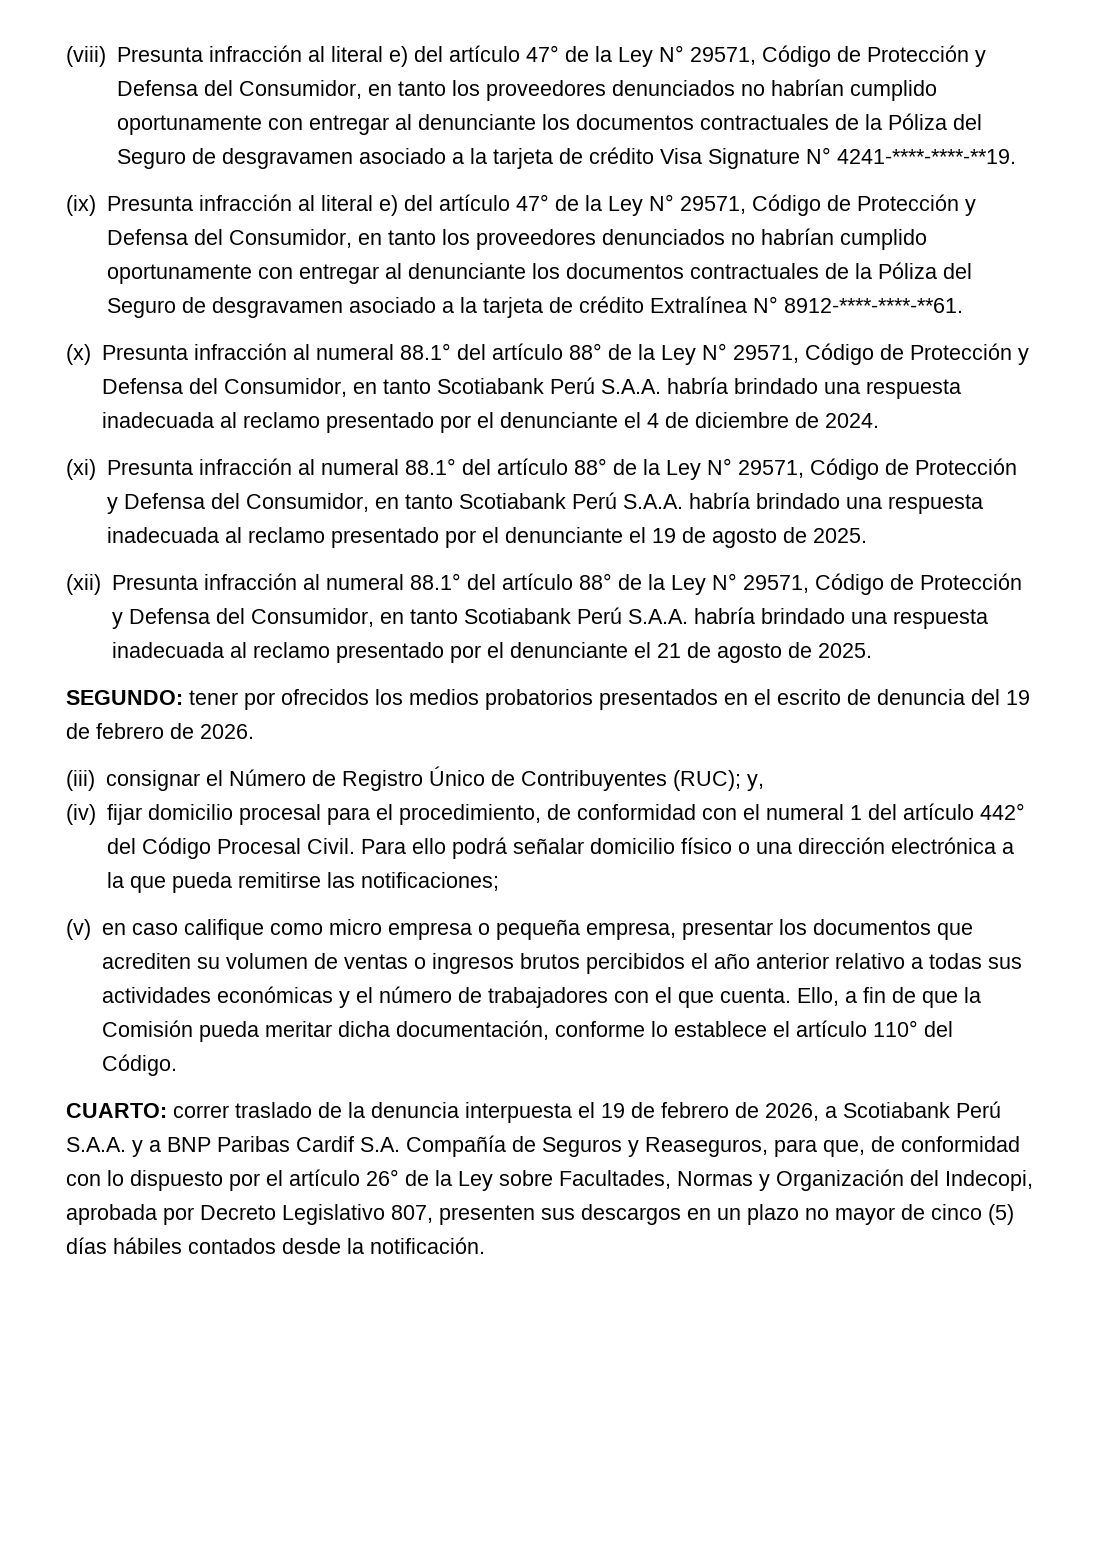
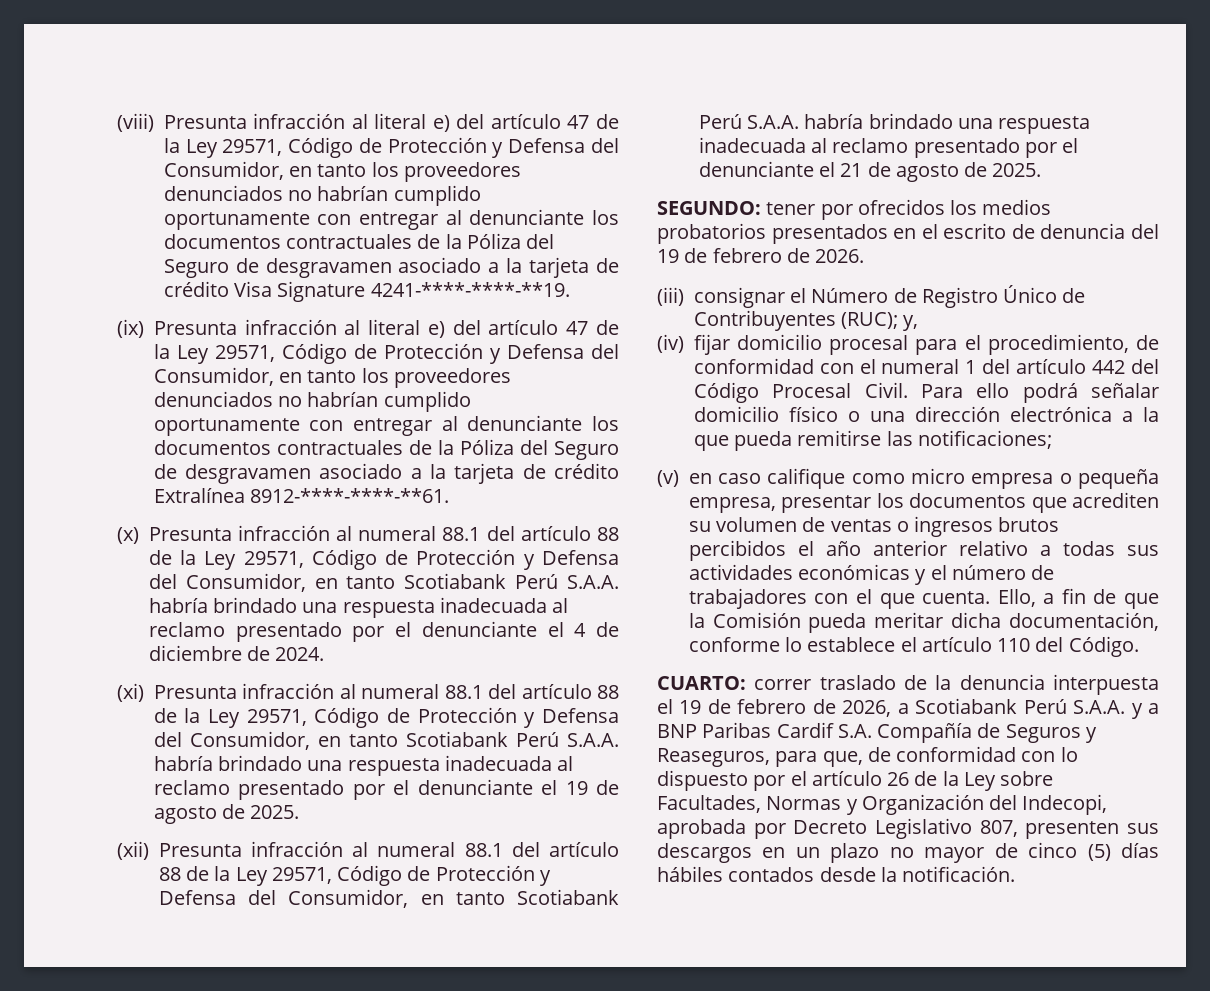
- (viii) Presunta infracción al literal e) del artículo 47° de la Ley N° 29571, Código de Protección y Defensa del Consumidor, en tanto los proveedores denunciados no habrían cumplido oportunamente con entregar al denunciante los documentos contractuales de la Póliza del Seguro de desgravamen asociado a la tarjeta de crédito Visa Signature N° 4241-****-****-**19.
+ (viii) Presunta infracción al literal e) del artículo 47 de la Ley 29571, Código de Protección y Defensa del Consumidor, en tanto los proveedores denunciados no habrían cumplido oportunamente con entregar al denunciante los documentos contractuales de la Póliza del Seguro de desgravamen asociado a la tarjeta de crédito Visa Signature 4241-****-****-**19.
- (ix) Presunta infracción al literal e) del artículo 47° de la Ley N° 29571, Código de Protección y Defensa del Consumidor, en tanto los proveedores denunciados no habrían cumplido oportunamente con entregar al denunciante los documentos contractuales de la Póliza del Seguro de desgravamen asociado a la tarjeta de crédito Extralínea N° 8912-****-****-**61.
+ (ix) Presunta infracción al literal e) del artículo 47 de la Ley 29571, Código de Protección y Defensa del Consumidor, en tanto los proveedores denunciados no habrían cumplido oportunamente con entregar al denunciante los documentos contractuales de la Póliza del Seguro de desgravamen asociado a la tarjeta de crédito Extralínea 8912-****-****-**61.
- (x) Presunta infracción al numeral 88.1° del artículo 88° de la Ley N° 29571, Código de Protección y Defensa del Consumidor, en tanto Scotiabank Perú S.A.A. habría brindado una respuesta inadecuada al reclamo presentado por el denunciante el 4 de diciembre de 2024.
+ (x) Presunta infracción al numeral 88.1 del artículo 88 de la Ley 29571, Código de Protección y Defensa del Consumidor, en tanto Scotiabank Perú S.A.A. habría brindado una respuesta inadecuada al reclamo presentado por el denunciante el 4 de diciembre de 2024.
- (xi) Presunta infracción al numeral 88.1° del artículo 88° de la Ley N° 29571, Código de Protección y Defensa del Consumidor, en tanto Scotiabank Perú S.A.A. habría brindado una respuesta inadecuada al reclamo presentado por el denunciante el 19 de agosto de 2025.
+ (xi) Presunta infracción al numeral 88.1 del artículo 88 de la Ley 29571, Código de Protección y Defensa del Consumidor, en tanto Scotiabank Perú S.A.A. habría brindado una respuesta inadecuada al reclamo presentado por el denunciante el 19 de agosto de 2025.
- (xii) Presunta infracción al numeral 88.1° del artículo 88° de la Ley N° 29571, Código de Protección y Defensa del Consumidor, en tanto Scotiabank Perú S.A.A. habría brindado una respuesta inadecuada al reclamo presentado por el denunciante el 21 de agosto de 2025.
+ (xii) Presunta infracción al numeral 88.1 del artículo 88 de la Ley 29571, Código de Protección y Defensa del Consumidor, en tanto Scotiabank Perú S.A.A. habría brindado una respuesta inadecuada al reclamo presentado por el denunciante el 21 de agosto de 2025.
- (iv) fijar domicilio procesal para el procedimiento, de conformidad con el numeral 1 del artículo 442° del Código Procesal Civil.
+ (iv) fijar domicilio procesal para el procedimiento, de conformidad con el numeral 1 del artículo 442 del Código Procesal Civil.
- Ello, a fin de que la Comisión pueda meritar dicha documentación, conforme lo establece el artículo 110° del Código.
+ Ello, a fin de que la Comisión pueda meritar dicha documentación, conforme lo establece el artículo 110 del Código.
- correr traslado de la denuncia interpuesta el 19 de febrero de 2026, a Scotiabank Perú S.A.A. y a BNP Paribas Cardif S.A. Compañía de Seguros y Reaseguros, para que, de conformidad con lo dispuesto por el artículo 26° de la Ley sobre Facultades, Normas y Organización del Indecopi, aprobada por Decreto Legislativo 807, presenten sus descargos en un plazo no mayor de cinco (5) días hábiles contados desde la notificación.
+ correr traslado de la denuncia interpuesta el 19 de febrero de 2026, a Scotiabank Perú S.A.A. y a BNP Paribas Cardif S.A. Compañía de Seguros y Reaseguros, para que, de conformidad con lo dispuesto por el artículo 26 de la Ley sobre Facultades, Normas y Organización del Indecopi, aprobada por Decreto Legislativo 807, presenten sus descargos en un plazo no mayor de cinco (5) días hábiles contados desde la notificación.

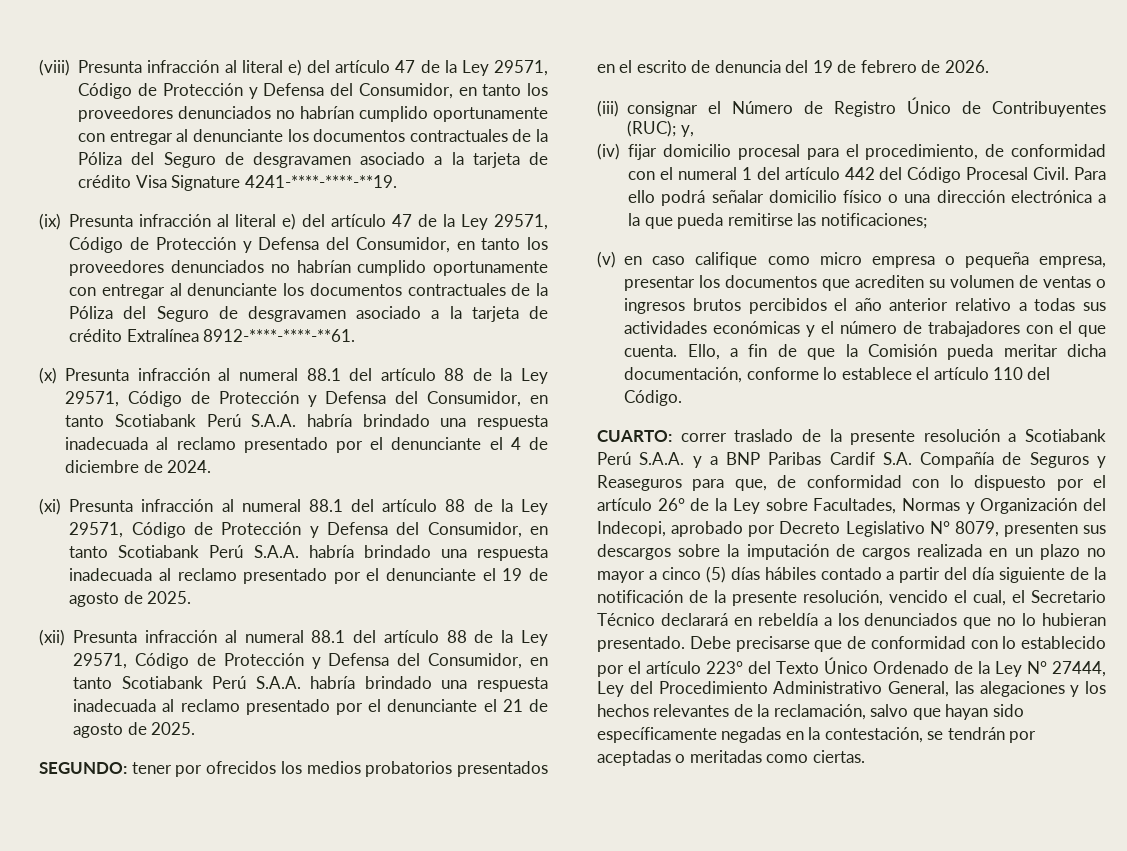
- CUARTO: correr traslado de la denuncia interpuesta el 19 de febrero de 2026, a Scotiabank Perú S.A.A. y a BNP Paribas Cardif S.A. Compañía de Seguros y Reaseguros, para que, de conformidad con lo dispuesto por el artículo 26 de la Ley sobre Facultades, Normas y Organización del Indecopi, aprobada por Decreto Legislativo 807, presenten sus descargos en un plazo no mayor de cinco (5) días hábiles contados desde la notificación.
+ CUARTO: correr traslado de la presente resolución a Scotiabank Perú S.A.A. y a BNP Paribas Cardif S.A. Compañía de Seguros y Reaseguros para que, de conformidad con lo dispuesto por el artículo 26° de la Ley sobre Facultades, Normas y Organización del Indecopi, aprobado por Decreto Legislativo N° 8079, presenten sus descargos sobre la imputación de cargos realizada en un plazo no mayor a cinco (5) días hábiles contado a partir del día siguiente de la notificación de la presente resolución, vencido el cual, el Secretario Técnico declarará en rebeldía a los denunciados que no lo hubieran presentado. Debe precisarse que de conformidad con lo establecido por el artículo 223° del Texto Único Ordenado de la Ley N° 27444, Ley del Procedimiento Administrativo General, las alegaciones y los hechos relevantes de la reclamación, salvo que hayan sido específicamente negadas en la contestación, se tendrán por aceptadas o meritadas como ciertas.

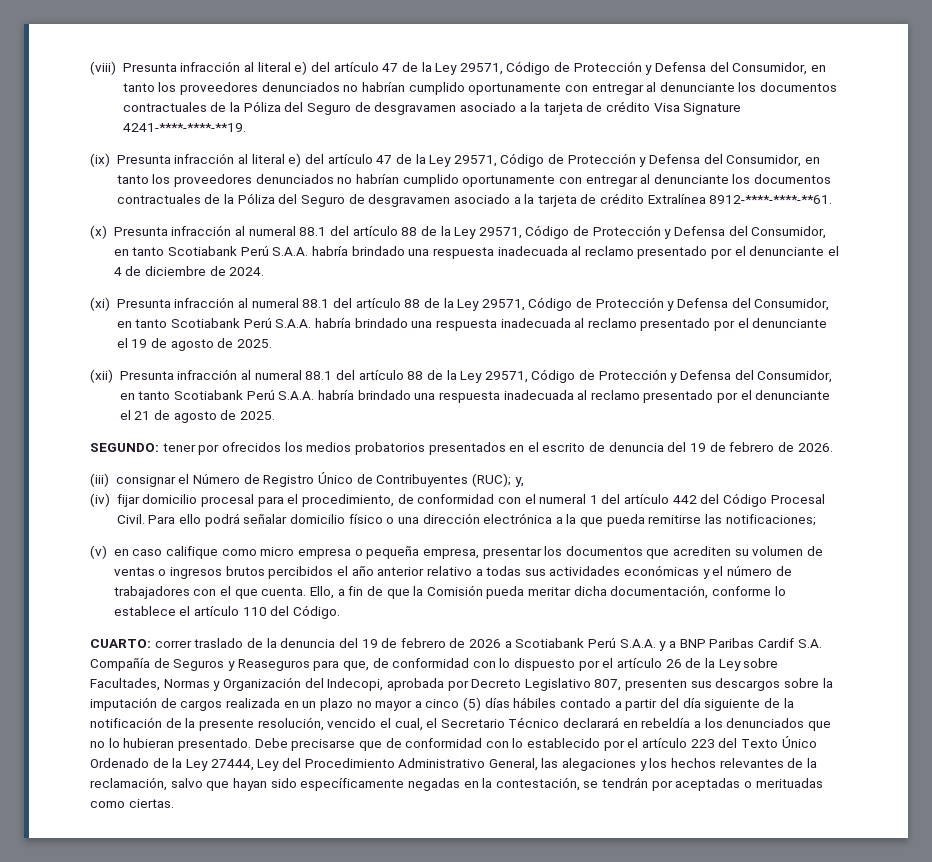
- correr traslado de la presente resolución a Scotiabank Perú S.A.A. y a BNP Paribas Cardif S.A. Compañía de Seguros y Reaseguros para que, de conformidad con lo dispuesto por el artículo 26° de la Ley sobre Facultades, Normas y Organización del Indecopi, aprobado por Decreto Legislativo N° 8079, presenten sus descargos sobre la imputación de cargos realizada en un plazo no mayor a cinco (5) días hábiles contado a partir del día siguiente de la notificación de la presente resolución, vencido el cual, el Secretario Técnico declarará en rebeldía a los denunciados que no lo hubieran presentado.
+ correr traslado de la denuncia del 19 de febrero de 2026 a Scotiabank Perú S.A.A. y a BNP Paribas Cardif S.A. Compañía de Seguros y Reaseguros para que, de conformidad con lo dispuesto por el artículo 26 de la Ley sobre Facultades, Normas y Organización del Indecopi, aprobada por Decreto Legislativo 807, presenten sus descargos sobre la imputación de cargos realizada en un plazo no mayor a cinco (5) días hábiles contado a partir del día siguiente de la notificación de la presente resolución, vencido el cual, el Secretario Técnico declarará en rebeldía a los denunciados que no lo hubieran presentado.
- Debe precisarse que de conformidad con lo establecido por el artículo 223° del Texto Único Ordenado de la Ley N° 27444, Ley del Procedimiento Administrativo General, las alegaciones y los hechos relevantes de la reclamación, salvo que hayan sido específicamente negadas en la contestación, se tendrán por aceptadas o meritadas como ciertas.
+ Debe precisarse que de conformidad con lo establecido por el artículo 223 del Texto Único Ordenado de la Ley 27444, Ley del Procedimiento Administrativo General, las alegaciones y los hechos relevantes de la reclamación, salvo que hayan sido específicamente negadas en la contestación, se tendrán por aceptadas o merituadas como ciertas.

